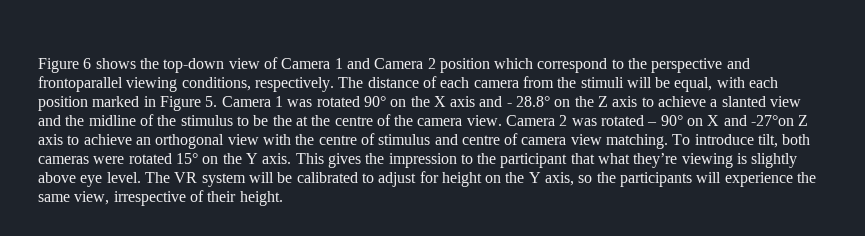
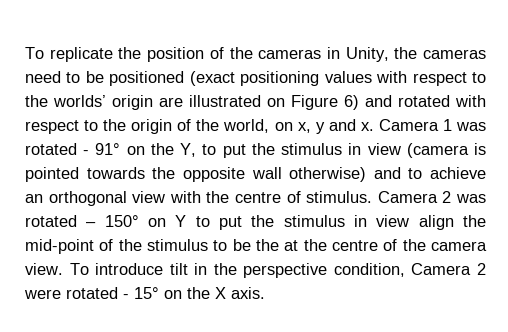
- Figure 6 shows the top-down view of Camera 1 and Camera 2 position which correspond to the perspective and frontoparallel viewing conditions, respectively. The distance of each camera from the stimuli will be equal, with each position marked in Figure 5. Camera 1 was rotated 90° on the X axis and - 28.8° on the Z axis to achieve a slanted view and the midline of the stimulus to be the at the centre of the camera view.
+ To replicate the position of the cameras in Unity, the cameras need to be positioned (exact positioning values with respect to the worlds’ origin are illustrated on Figure 6) and rotated with respect to the origin of the world, on x, y and x. Camera 1 was rotated - 91° on the Y, to put the stimulus in view (camera is pointed towards the opposite wall otherwise) and to achieve an orthogonal view with the centre of stimulus. Camera 2 was rotated – 150° on Y to put the stimulus in view align the mid-point of the stimulus to be the at the centre of the camera view.
- Camera 2 was rotated – 90° on X and -27°on Z axis to achieve an orthogonal view with the centre of stimulus and centre of camera view matching. To introduce tilt, both cameras were rotated 15° on the Y axis. This gives the impression to the participant that what they’re viewing is slightly above eye level. The VR system will be calibrated to adjust for height on the Y axis, so the participants will experience the same view, irrespective of their height.
+ To introduce tilt in the perspective condition, Camera 2 were rotated - 15° on the X axis.

